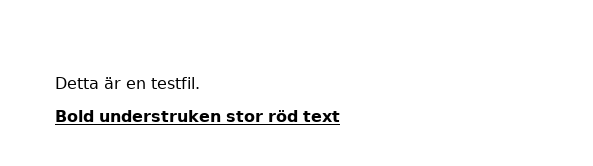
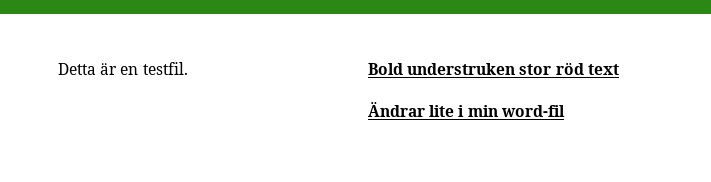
+ Ändrar lite i min word-fil

